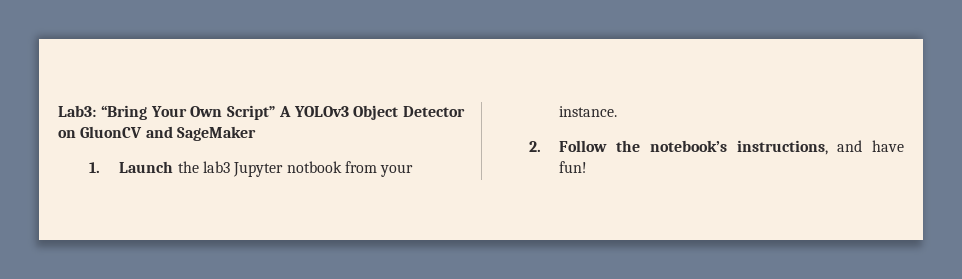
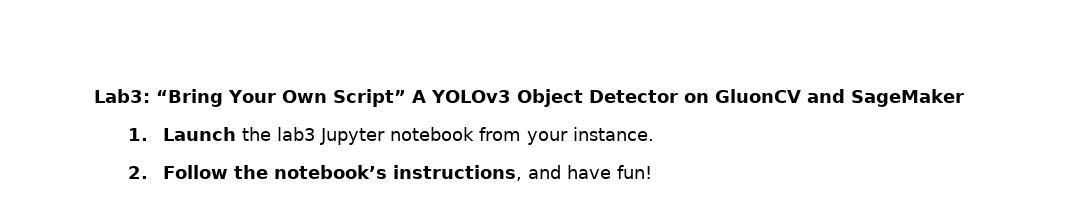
- 1. Launch the lab3 Jupyter notbook from your instance.
+ 1. Launch the lab3 Jupyter notebook from your instance.

